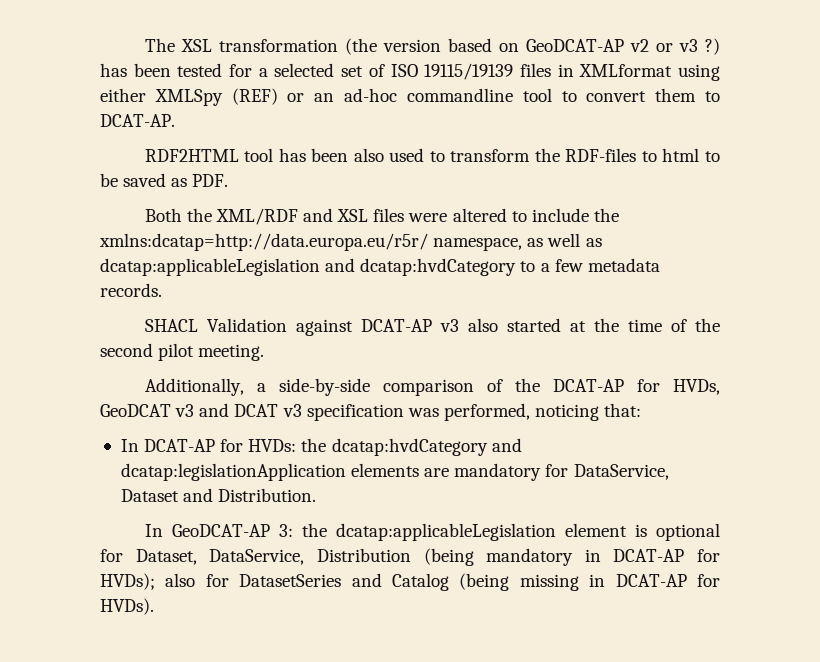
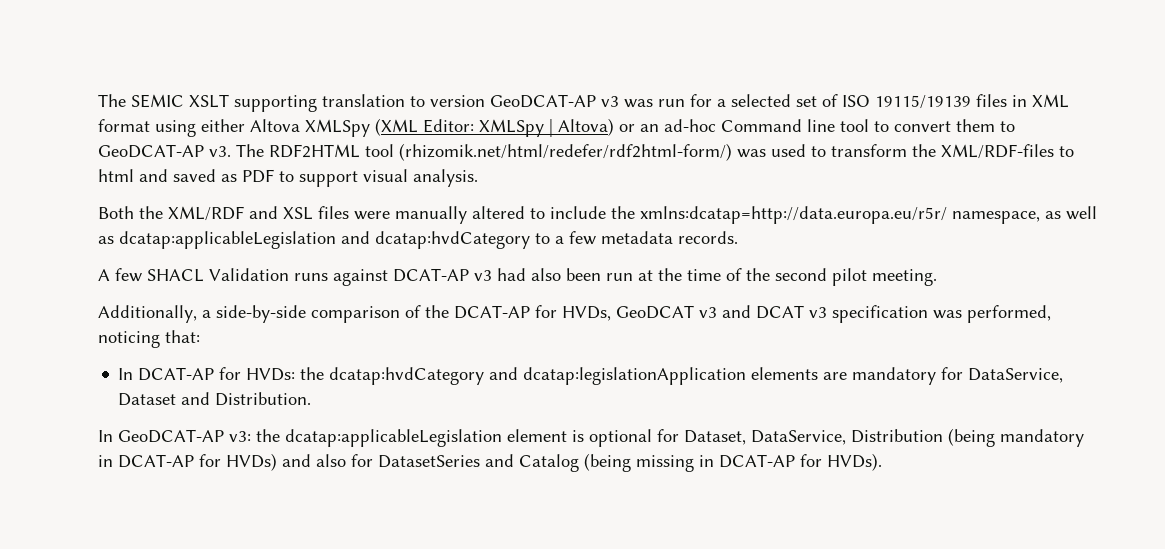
- The XSL transformation (the version based on GeoDCAT-AP v2 or v3 ?) has been tested for a selected set of ISO 19115/19139 files in XMLformat using either XMLSpy (REF) or an ad-hoc commandline tool to convert them to DCAT-AP.
- RDF2HTML tool has been also used to transform the RDF-files to html to be saved as PDF.
+ The SEMIC XSLT supporting translation to version GeoDCAT-AP v3 was run for a selected set of ISO 19115/19139 files in XML format using either Altova XMLSpy (XML Editor: XMLSpy | Altova) or an ad-hoc Command line tool to convert them to GeoDCAT-AP v3. The RDF2HTML tool (rhizomik.net/html/redefer/rdf2html-form/) was used to transform the XML/RDF-files to html and saved as PDF to support visual analysis.
- Both the XML/RDF and XSL files were altered to include the xmlns:dcatap=http://data.europa.eu/r5r/ namespace, as well as dcatap:applicableLegislation and dcatap:hvdCategory to a few metadata records.
+ Both the XML/RDF and XSL files were manually altered to include the xmlns:dcatap=http://data.europa.eu/r5r/ namespace, as well as dcatap:applicableLegislation and dcatap:hvdCategory to a few metadata records.
- SHACL Validation against DCAT-AP v3 also started at the time of the second pilot meeting.
+ A few SHACL Validation runs against DCAT-AP v3 had also been run at the time of the second pilot meeting.
- In GeoDCAT-AP 3: the dcatap:applicableLegislation element is optional for Dataset, DataService, Distribution (being mandatory in DCAT-AP for HVDs); also for DatasetSeries and Catalog (being missing in DCAT-AP for HVDs).
+ In GeoDCAT-AP v3: the dcatap:applicableLegislation element is optional for Dataset, DataService, Distribution (being mandatory in DCAT-AP for HVDs) and also for DatasetSeries and Catalog (being missing in DCAT-AP for HVDs).

